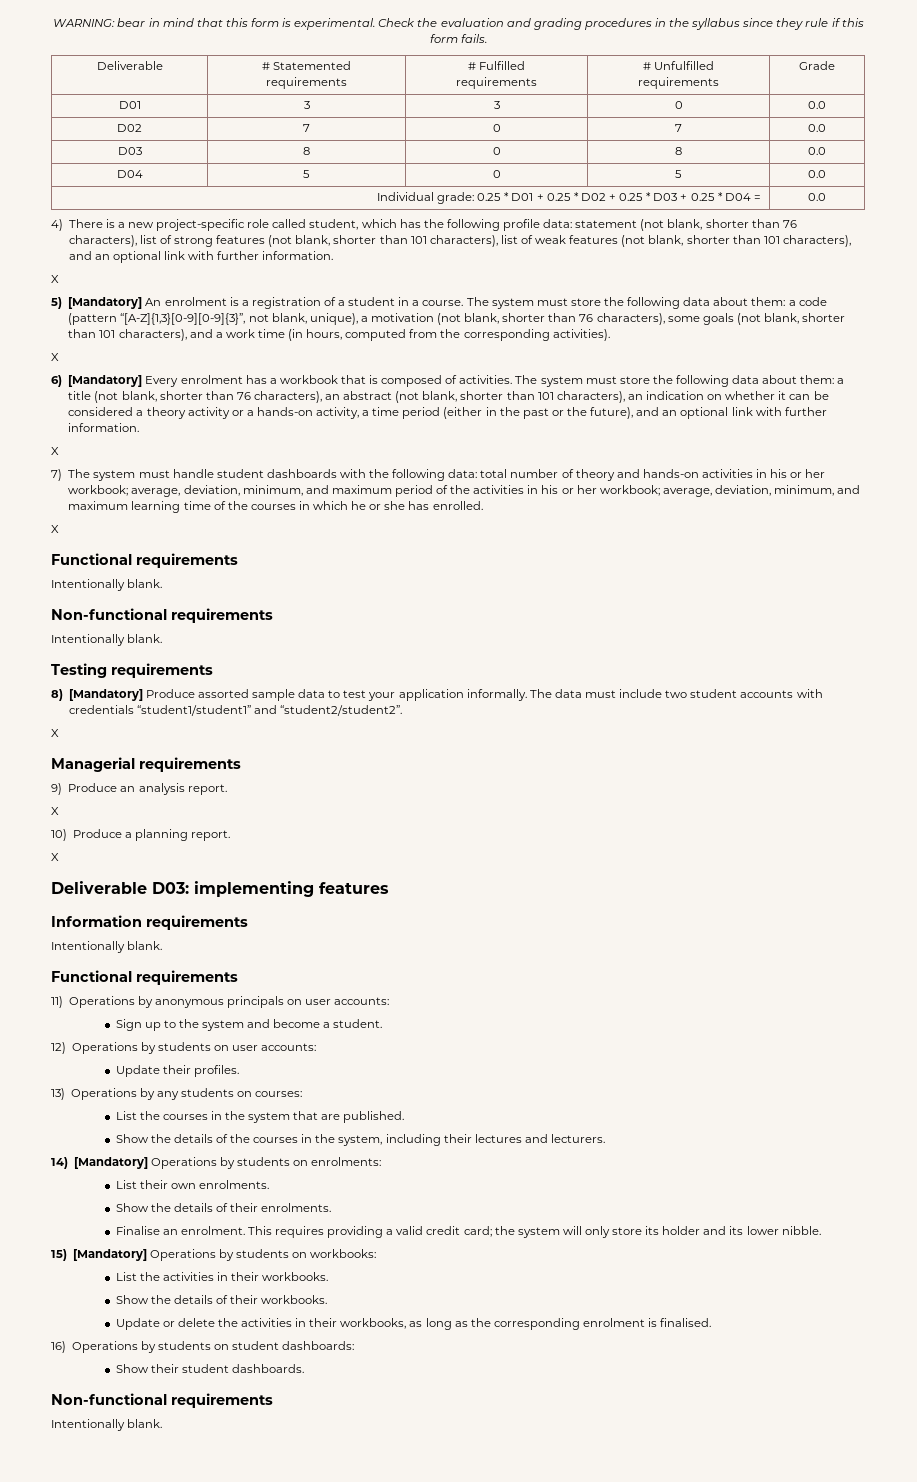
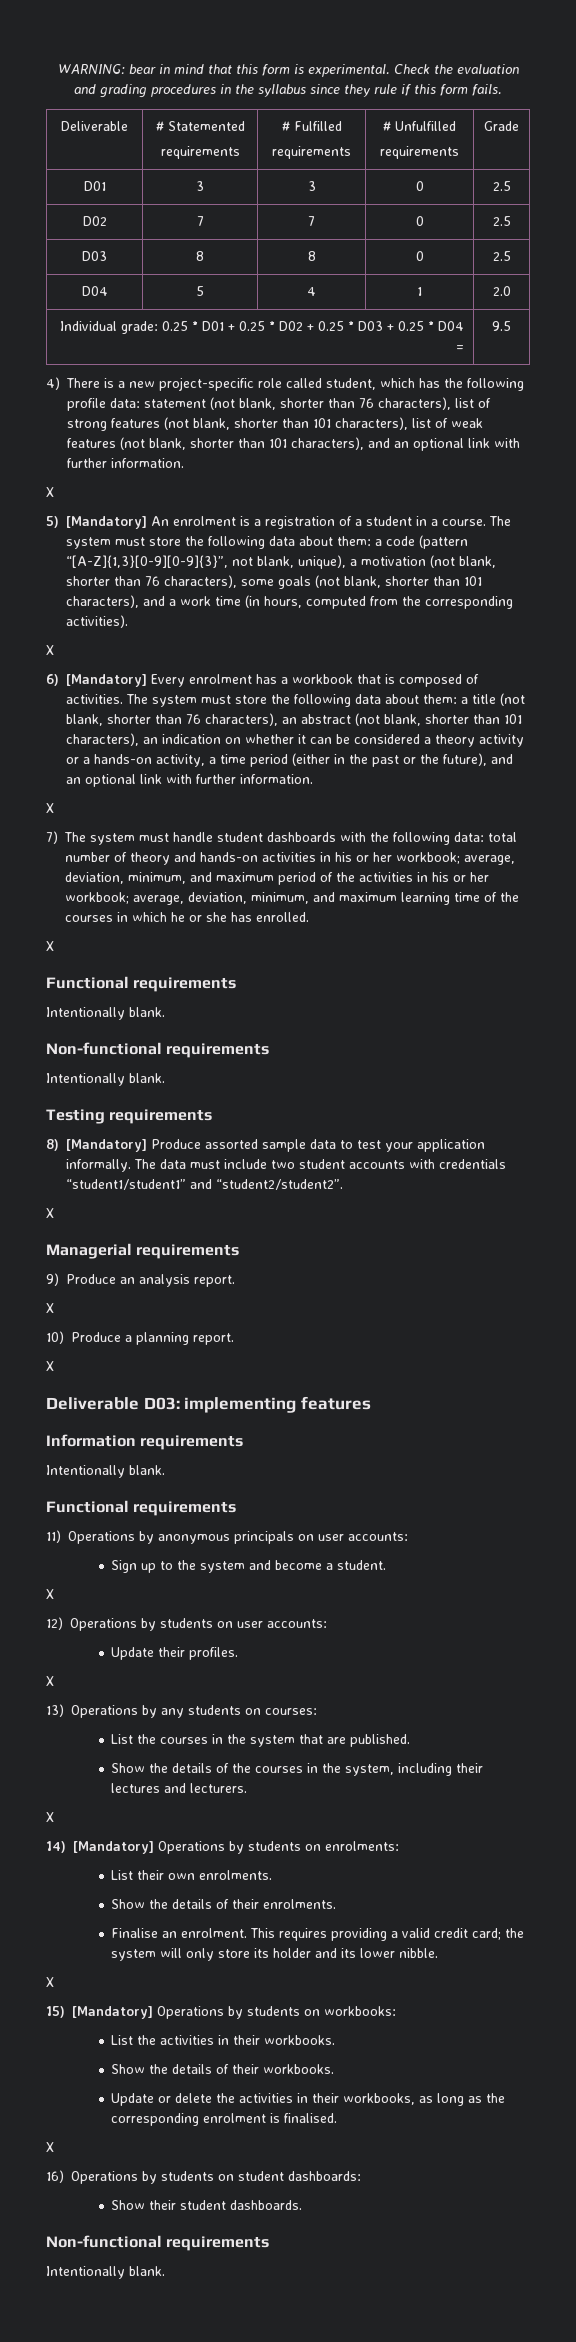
- D01 | 3 | 3 | 0 | 0.0
+ D01 | 3 | 3 | 0 | 2.5
- D02 | 7 | 0 | 7 | 0.0
+ D02 | 7 | 7 | 0 | 2.5
- D03 | 8 | 0 | 8 | 0.0
+ D03 | 8 | 8 | 0 | 2.5
- D04 | 5 | 0 | 5 | 0.0
+ D04 | 5 | 4 | 1 | 2.0
- Individual grade: 0.25 * D01 + 0.25 * D02 + 0.25 * D03 + 0.25 * D04 = | 0.0
+ Individual grade: 0.25 * D01 + 0.25 * D02 + 0.25 * D03 + 0.25 * D04 = | 9.5
  Sign up to the system and become a student.
+ X
  Update their profiles.
+ X
  Show the details of the courses in the system, including their lectures and lecturers.
+ X
  This requires providing a valid credit card; the system will only store its holder and its lower nibble.
+ X
  Update or delete the activities in their workbooks, as long as the corresponding enrolment is finalised.
+ X

